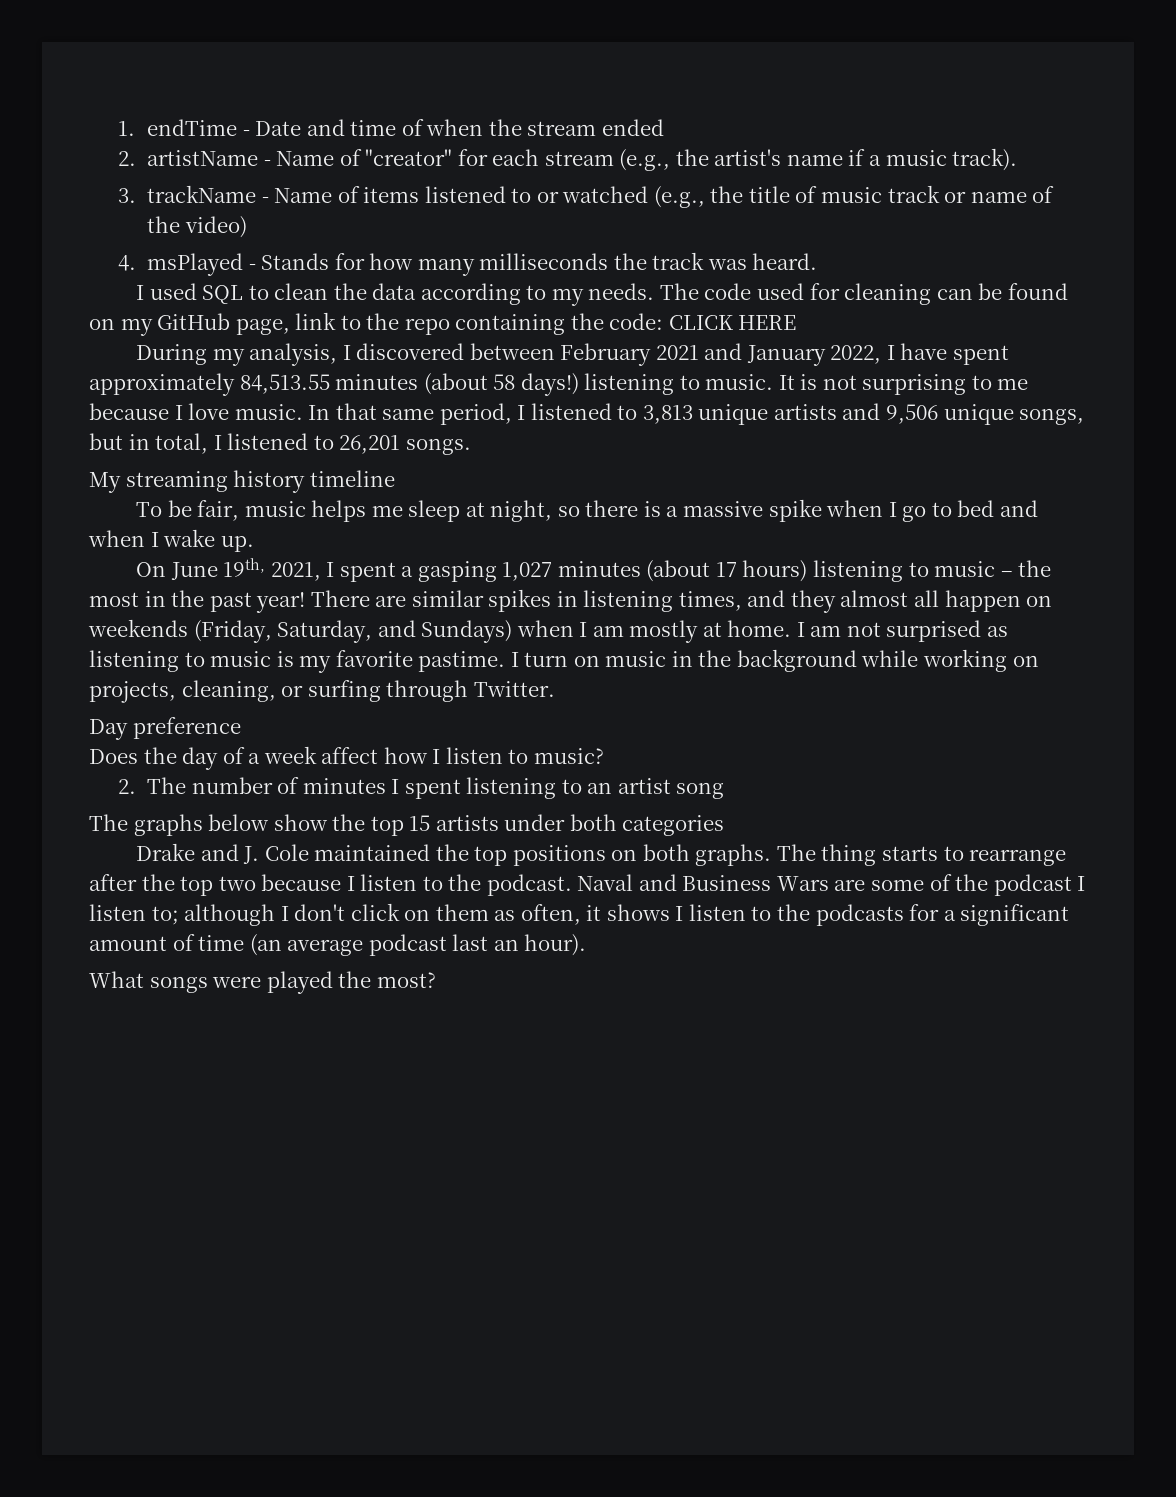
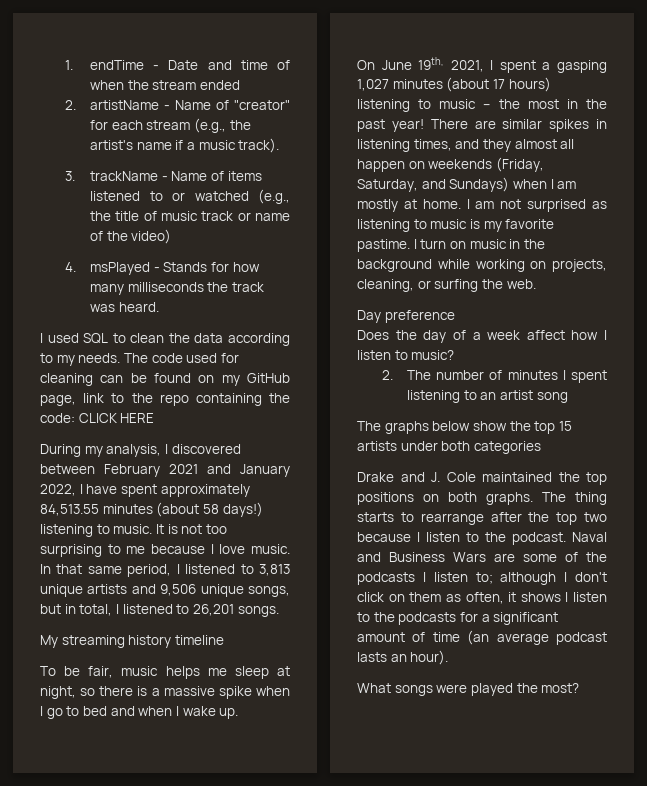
- It is not surprising to me because I love music.
+ It is not too surprising to me because I love music.
- I turn on music in the background while working on projects, cleaning, or surfing through Twitter.
+ I turn on music in the background while working on projects, cleaning, or surfing the web.
- Naval and Business Wars are some of the podcast I listen to; although I don't click on them as often, it shows I listen to the podcasts for a significant amount of time (an average podcast last an hour).
+ Naval and Business Wars are some of the podcasts I listen to; although I don't click on them as often, it shows I listen to the podcasts for a significant amount of time (an average podcast lasts an hour).

